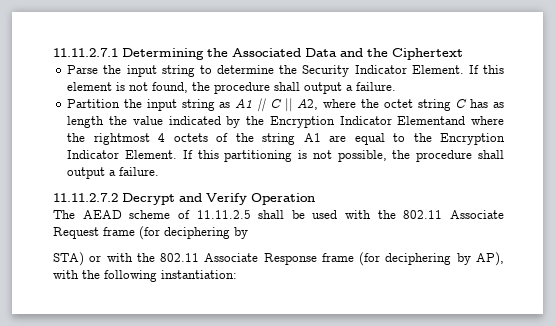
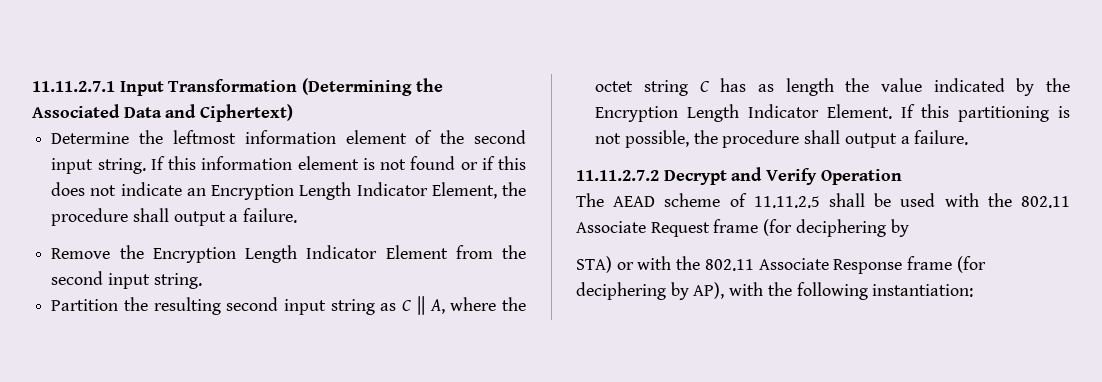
- 11.11.2.7.1 Determining the Associated Data and the Ciphertext
- Parse the input string to determine the Security Indicator Element. If this element is not found, the procedure shall output a failure.
+ 11.11.2.7.1 Input Transformation (Determining the Associated Data and Ciphertext)
+ Determine the leftmost information element of the second input string. If this information element is not found or if this does not indicate an Encryption Length Indicator Element, the procedure shall output a failure.
+ Remove the Encryption Length Indicator Element from the second input string.
- Partition the input string as A1 || C || A2, where the octet string C has as length the value indicated by the Encryption Indicator Elementand where the rightmost 4 octets of the string A1 are equal to the Encryption Indicator Element.
+ Partition the resulting second input string as C || A, where the octet string C has as length the value indicated by the Encryption Length Indicator Element.

